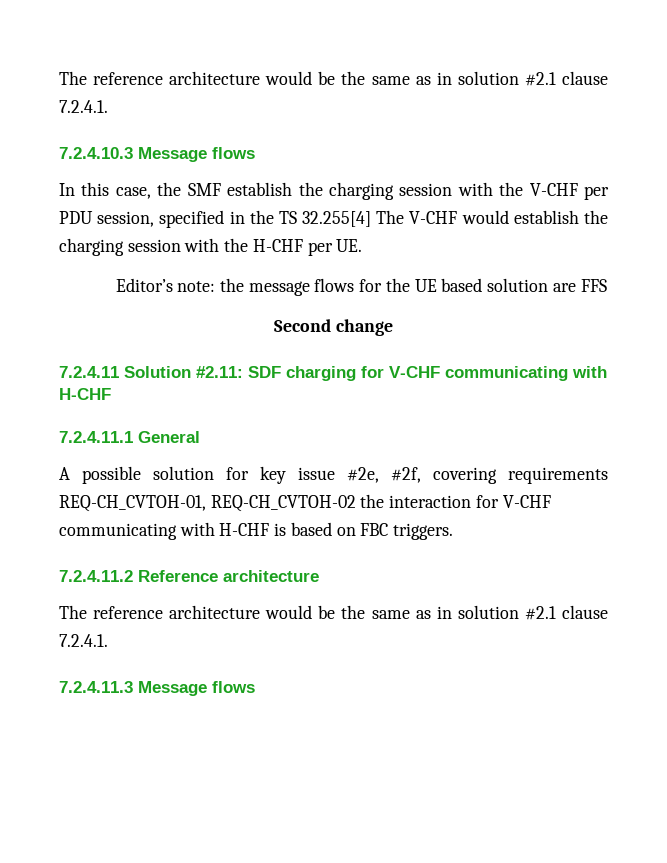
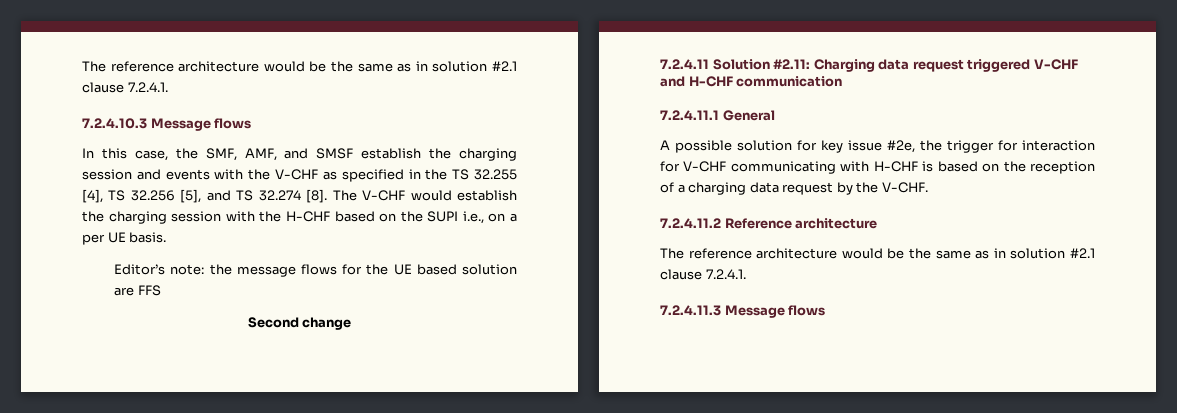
- In this case, the SMF establish the charging session with the V-CHF per PDU session, specified in the TS 32.255[4] The V-CHF would establish the charging session with the H-CHF per UE.
+ In this case, the SMF, AMF, and SMSF establish the charging session and events with the V-CHF as specified in the TS 32.255 [4], TS 32.256 [5], and TS 32.274 [8]. The V-CHF would establish the charging session with the H-CHF based on the SUPI i.e., on a per UE basis.
- 7.2.4.11 Solution #2.11: SDF charging for V-CHF communicating with H-CHF
+ 7.2.4.11 Solution #2.11: Charging data request triggered V-CHF and H-CHF communication
- A possible solution for key issue #2e, #2f, covering requirements REQ-CH_CVTOH-01, REQ-CH_CVTOH-02 the interaction for V-CHF communicating with H-CHF is based on FBC triggers.
+ A possible solution for key issue #2e, the trigger for interaction for V-CHF communicating with H-CHF is based on the reception of a charging data request by the V-CHF.

